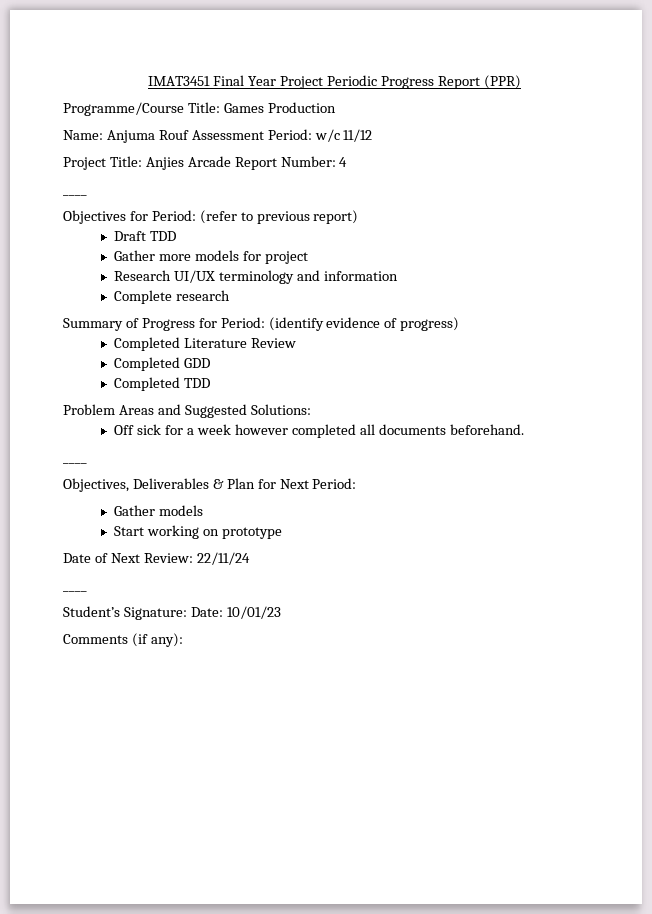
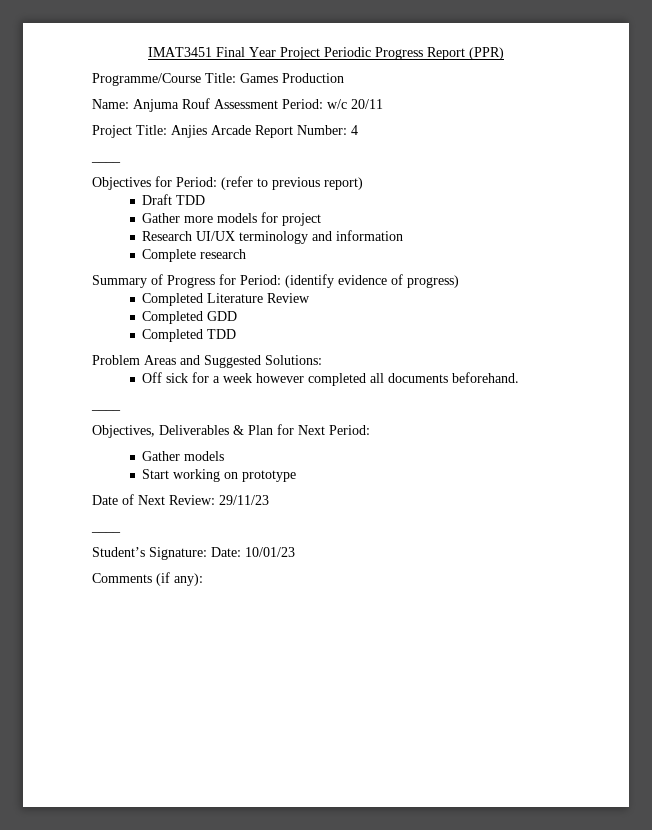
- Name: Anjuma Rouf Assessment Period: w/c 11/12
+ Name: Anjuma Rouf Assessment Period: w/c 20/11
- Date of Next Review: 22/11/24
+ Date of Next Review: 29/11/23

